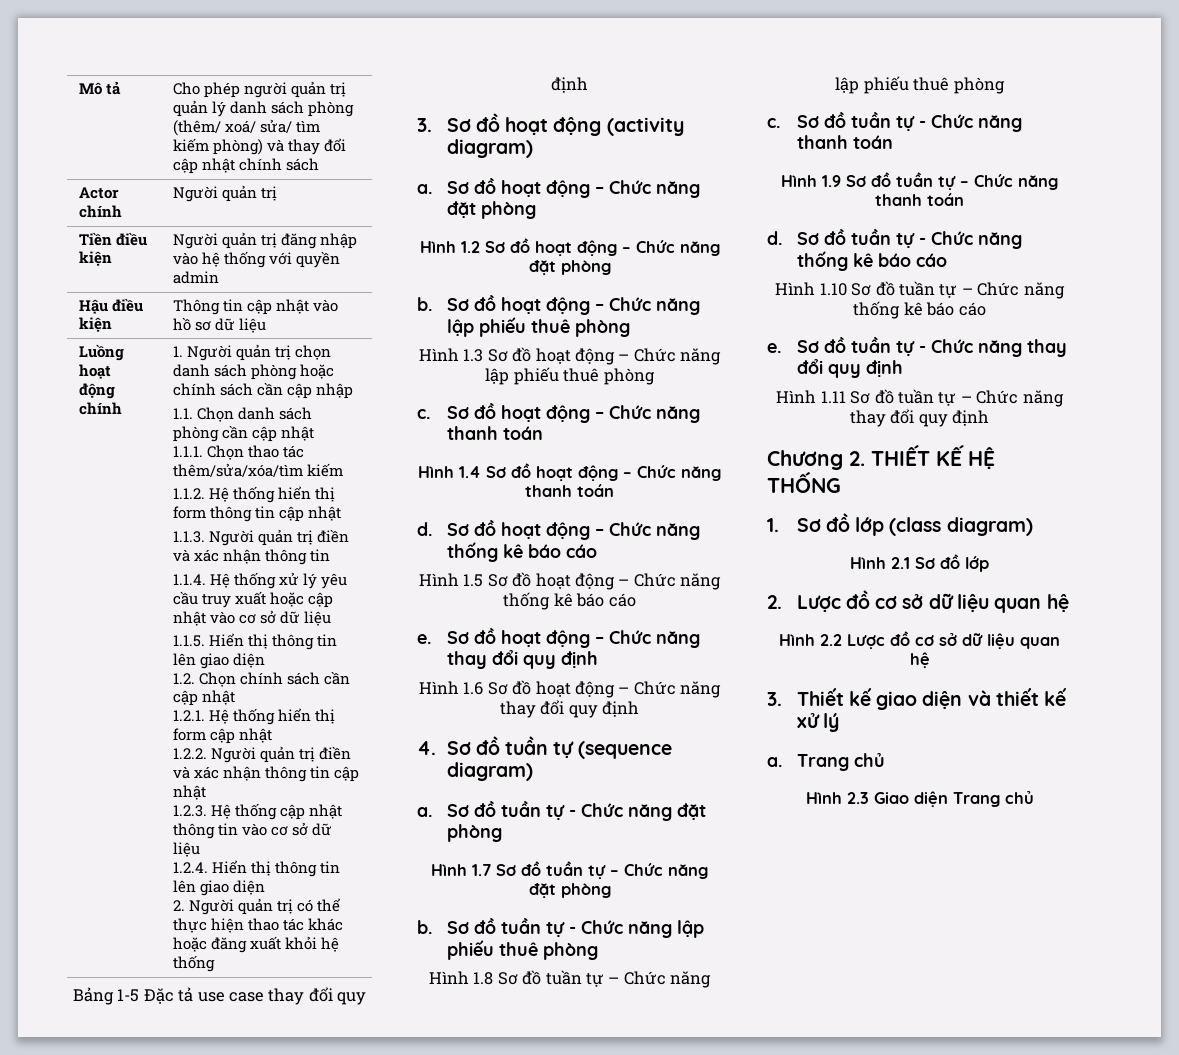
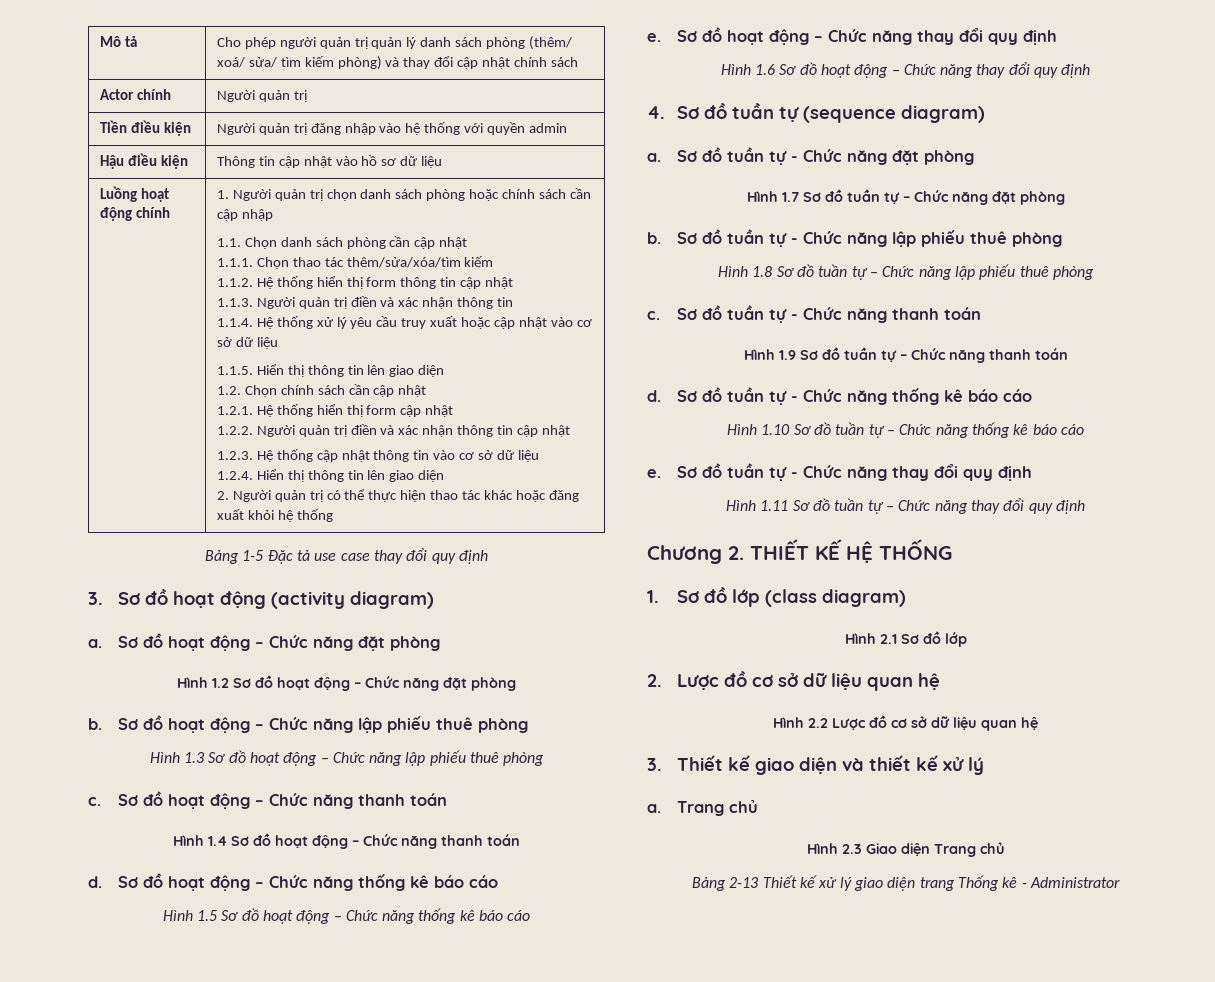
+ Bảng 2-13 Thiết kế xử lý giao diện trang Thống kê - Administrator

